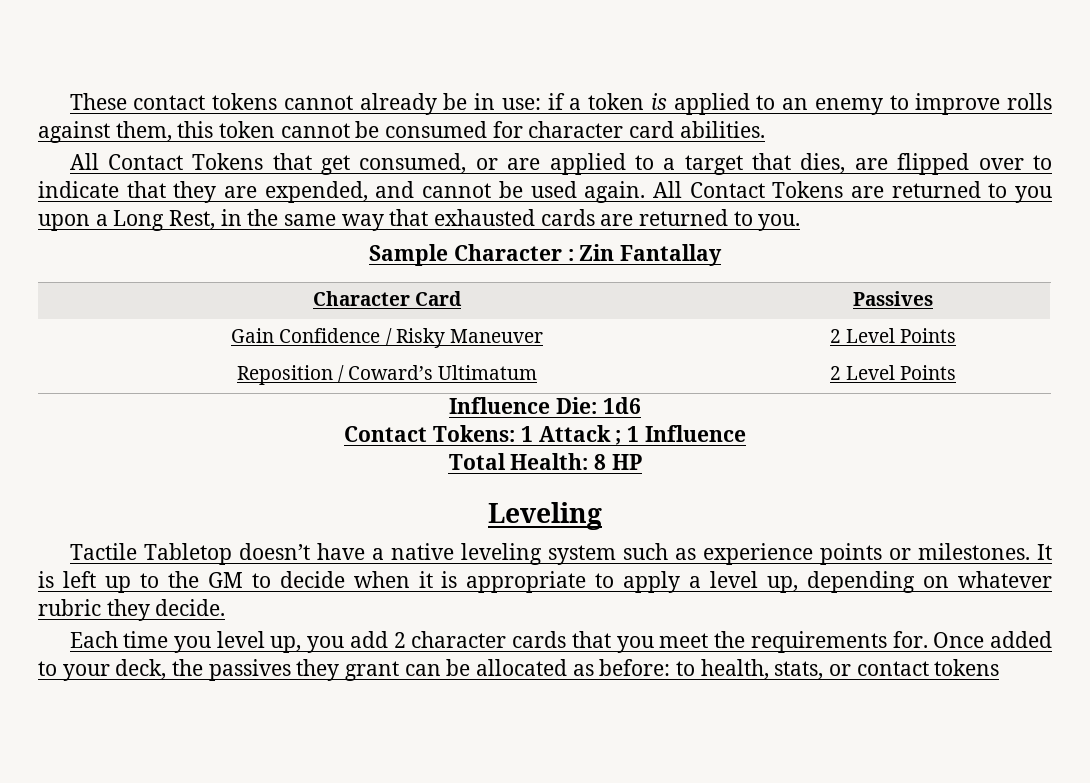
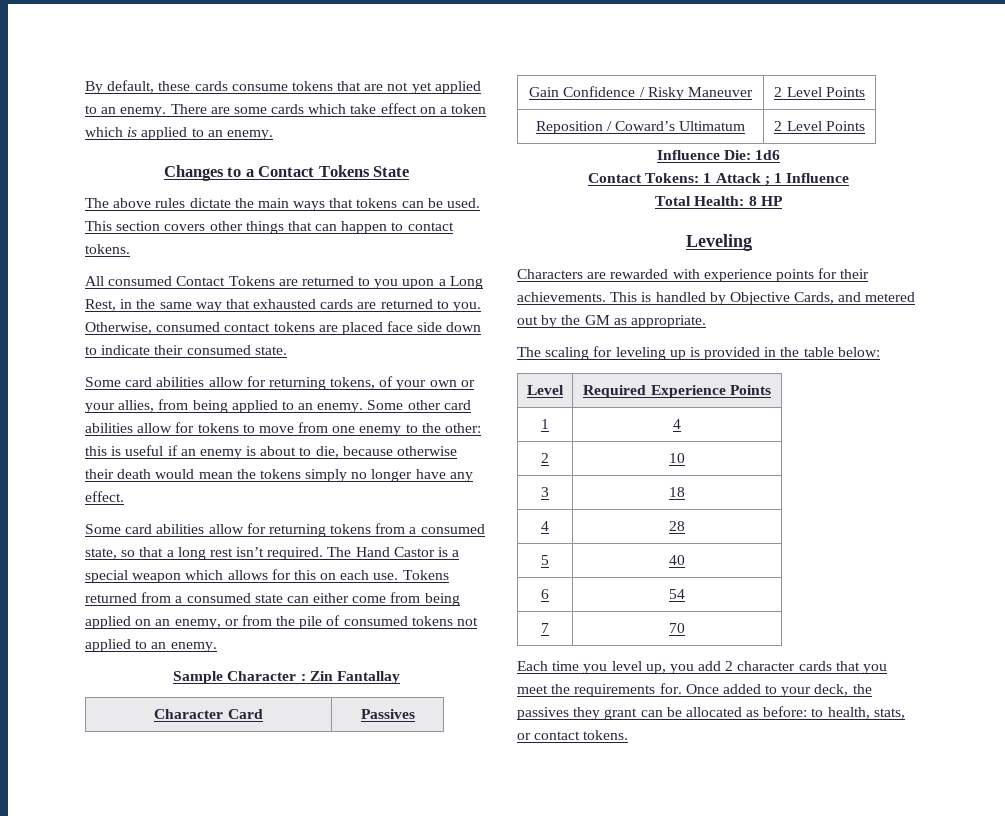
- These contact tokens cannot already be in use: if a token is applied to an enemy to improve rolls against them, this token cannot be consumed for character card abilities.
- All Contact Tokens that get consumed, or are applied to a target that dies, are flipped over to indicate that they are expended, and cannot be used again. All Contact Tokens are returned to you upon a Long Rest, in the same way that exhausted cards are returned to you.
+ By default, these cards consume tokens that are not yet applied to an enemy. There are some cards which take effect on a token which is applied to an enemy.
+ Changes to a Contact Tokens State
+ The above rules dictate the main ways that tokens can be used. This section covers other things that can happen to contact tokens.
+ All consumed Contact Tokens are returned to you upon a Long Rest, in the same way that exhausted cards are returned to you. Otherwise, consumed contact tokens are placed face side down to indicate their consumed state.
+ Some card abilities allow for returning tokens, of your own or your allies, from being applied to an enemy. Some other card abilities allow for tokens to move from one enemy to the other: this is useful if an enemy is about to die, because otherwise their death would mean the tokens simply no longer have any effect.
+ Some card abilities allow for returning tokens from a consumed state, so that a long rest isn’t required. The Hand Castor is a special weapon which allows for this on each use. Tokens returned from a consumed state can either come from being applied on an enemy, or from the pile of consumed tokens not applied to an enemy.
- Tactile Tabletop doesn’t have a native leveling system such as experience points or milestones. It is left up to the GM to decide when it is appropriate to apply a level up, depending on whatever rubric they decide.
+ Characters are rewarded with experience points for their achievements. This is handled by Objective Cards, and metered out by the GM as appropriate.
+ The scaling for leveling up is provided in the table below:
+ Level | Required Experience Points
+ 1 | 4
+ 2 | 10
+ 3 | 18
+ 4 | 28
+ 5 | 40
+ 6 | 54
+ 7 | 70
- Once added to your deck, the passives they grant can be allocated as before: to health, stats, or contact tokens
+ Once added to your deck, the passives they grant can be allocated as before: to health, stats, or contact tokens.

